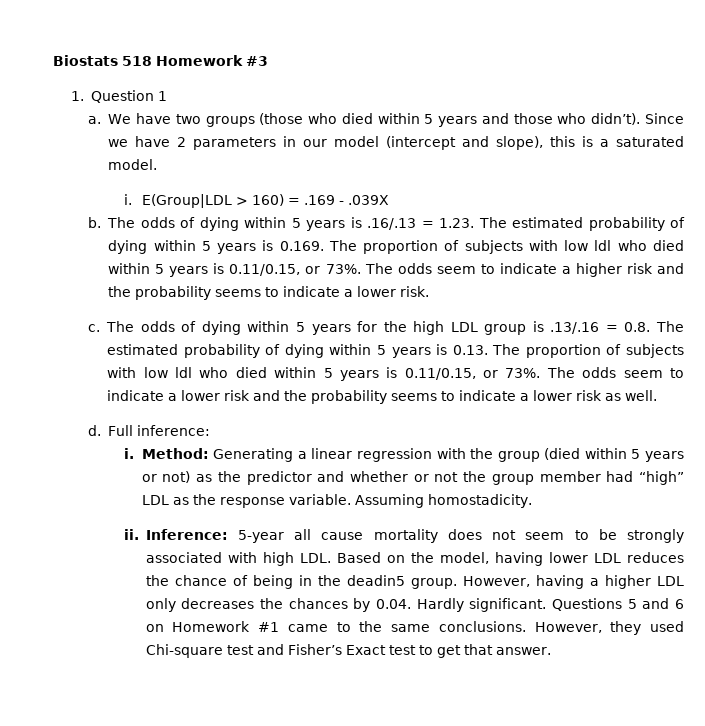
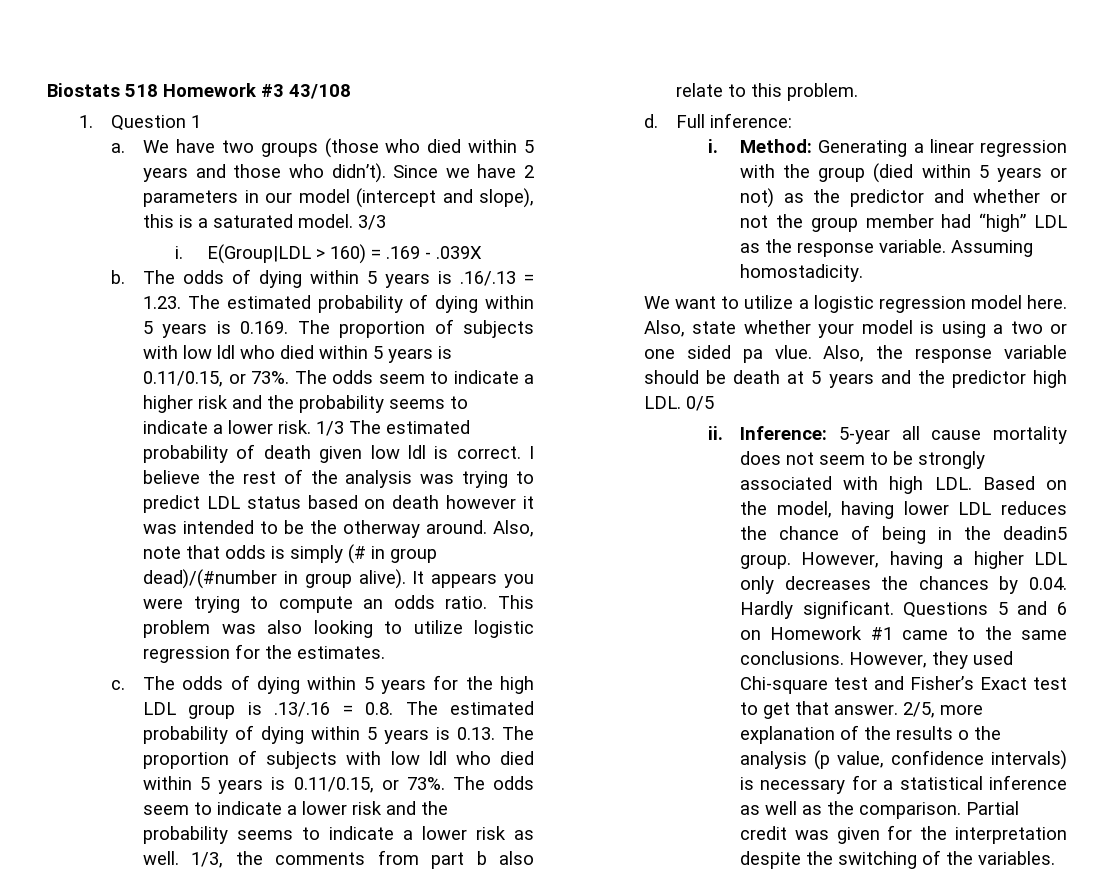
- Biostats 518 Homework #3
+ Biostats 518 Homework #3 43/108
+ 3/3
+ 1/3 The estimated probability of death given low ldl is correct. I believe the rest of the analysis was trying to predict LDL status based on death however it was intended to be the otherway around. Also, note that odds is simply (# in group dead)/(#number in group alive). It appears you were trying to compute an odds ratio. This problem was also looking to utilize logistic regression for the estimates.
+ 1/3, the comments from part b also relate to this problem.
+ We want to utilize a logistic regression model here. Also, state whether your model is using a two or one sided pa vlue. Also, the response variable should be death at 5 years and the predictor high LDL. 0/5
+ 2/5, more explanation of the results o the analysis (p value, confidence intervals) is necessary for a statistical inference as well as the comparison. Partial credit was given for the interpretation despite the switching of the variables.

